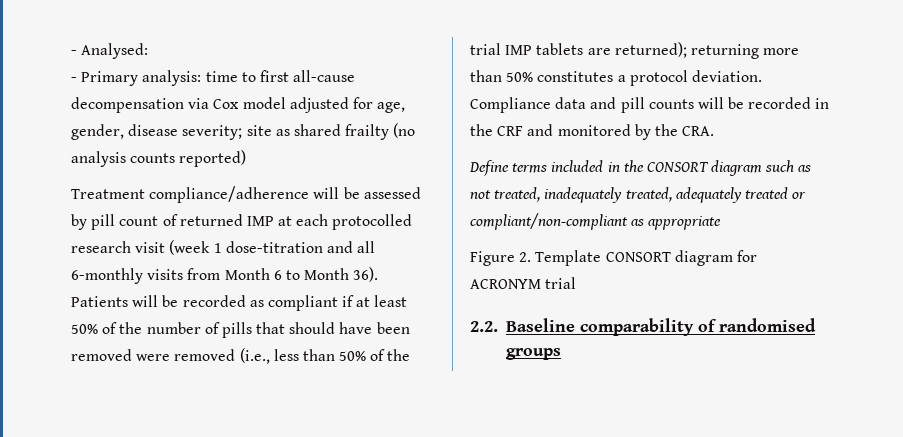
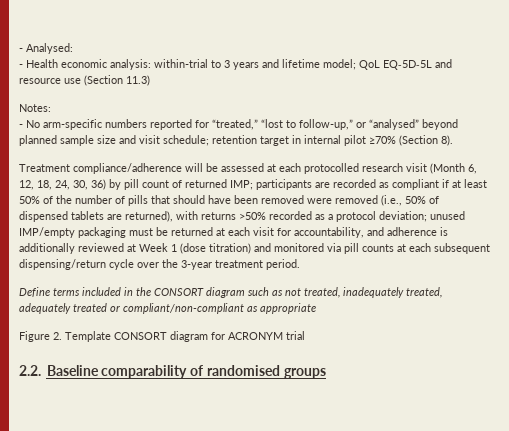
- - Primary analysis: time to first all‑cause decompensation via Cox model adjusted for age, gender, disease severity; site as shared frailty (no analysis counts reported)
+ - Health economic analysis: within-trial to 3 years and lifetime model; QoL EQ‑5D‑5L and resource use (Section 11.3)
+ Notes:
+ - No arm-specific numbers reported for “treated,” “lost to follow-up,” or “analysed” beyond planned sample size and visit schedule; retention target in internal pilot ≥70% (Section 8).
- Treatment compliance/adherence will be assessed by pill count of returned IMP at each protocolled research visit (week 1 dose-titration and all 6‑monthly visits from Month 6 to Month 36). Patients will be recorded as compliant if at least 50% of the number of pills that should have been removed were removed (i.e., less than 50% of the trial IMP tablets are returned); returning more than 50% constitutes a protocol deviation. Compliance data and pill counts will be recorded in the CRF and monitored by the CRA.
+ Treatment compliance/adherence will be assessed at each protocolled research visit (Month 6, 12, 18, 24, 30, 36) by pill count of returned IMP; participants are recorded as compliant if at least 50% of the number of pills that should have been removed were removed (i.e., 50% of dispensed tablets are returned), with returns >50% recorded as a protocol deviation; unused IMP/empty packaging must be returned at each visit for accountability, and adherence is additionally reviewed at Week 1 (dose titration) and monitored via pill counts at each subsequent dispensing/return cycle over the 3-year treatment period.

